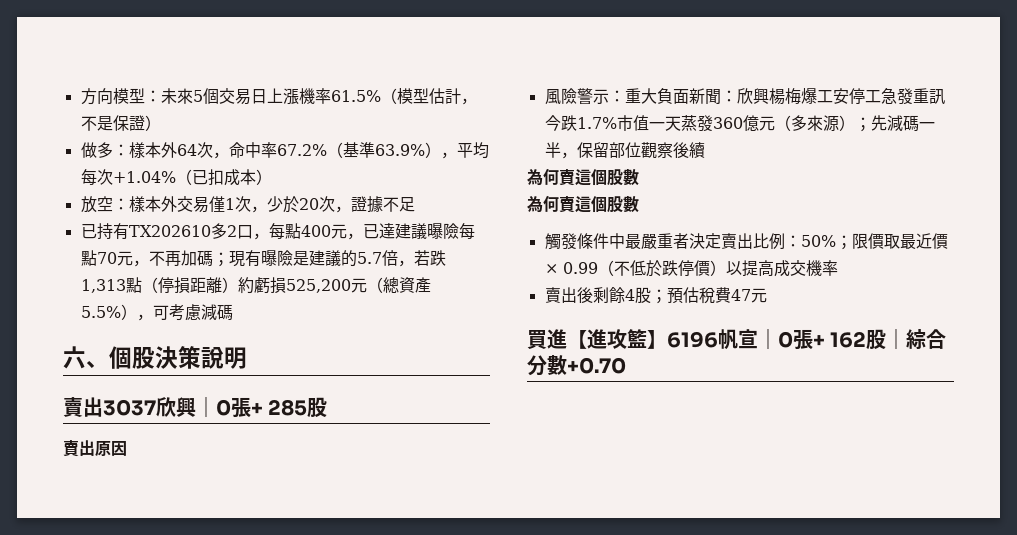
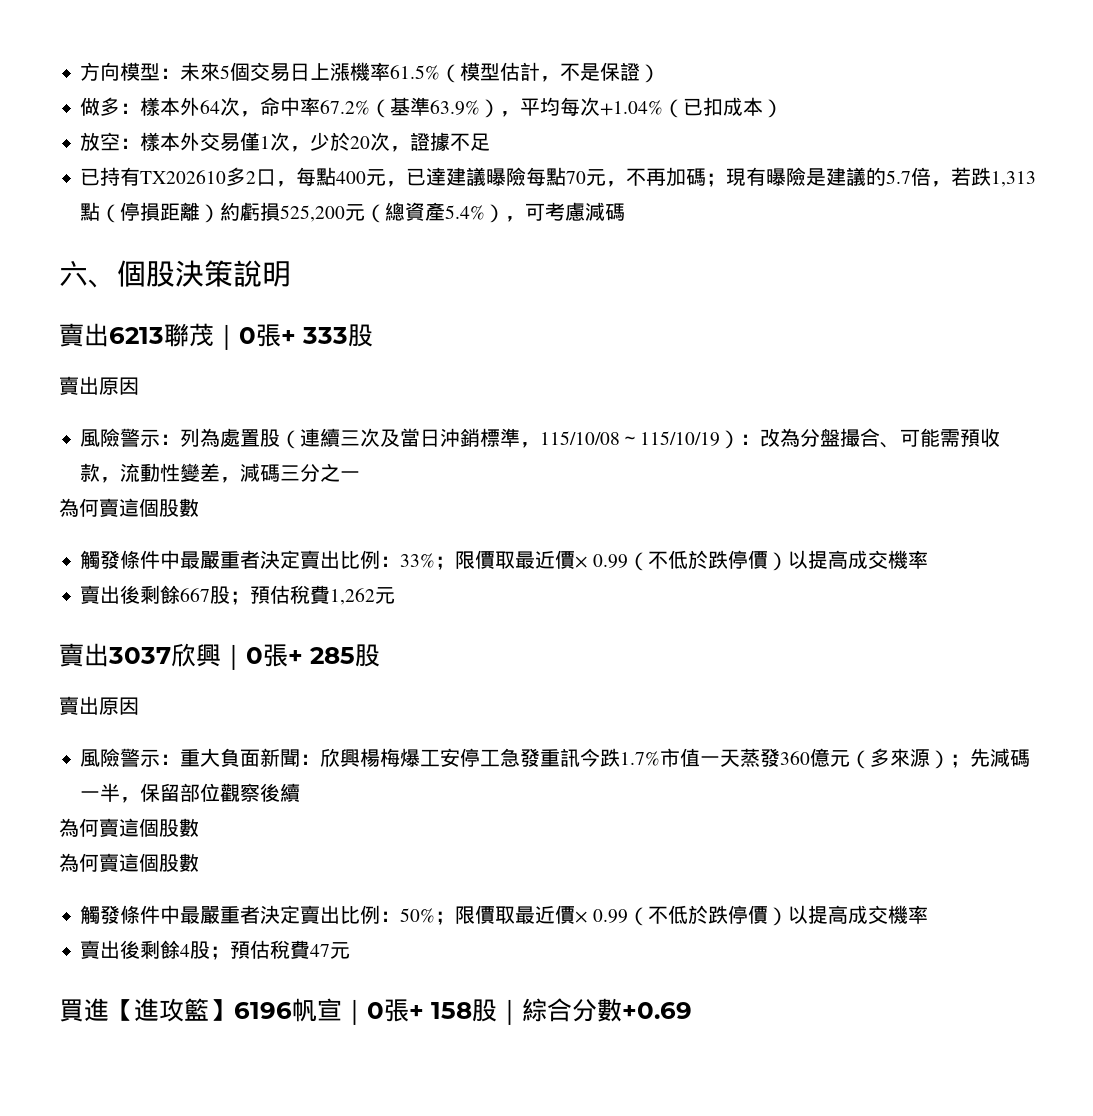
- 已持有TX202610多2口，每點400元，已達建議曝險每點70元，不再加碼；現有曝險是建議的5.7倍，若跌1,313點（停損距離）約虧損525,200元（總資產5.5%），可考慮減碼
+ 已持有TX202610多2口，每點400元，已達建議曝險每點70元，不再加碼；現有曝險是建議的5.7倍，若跌1,313點（停損距離）約虧損525,200元（總資產5.4%），可考慮減碼
+ 賣出6213聯茂｜0張+ 333股
+ 賣出原因
+ 風險警示：列為處置股（連續三次及當日沖銷標準，115/10/08～115/10/19）：改為分盤撮合、可能需預收款，流動性變差，減碼三分之一
+ 為何賣這個股數
+ 觸發條件中最嚴重者決定賣出比例：33%；限價取最近價× 0.99（不低於跌停價）以提高成交機率
+ 賣出後剩餘667股；預估稅費1,262元
- 買進【進攻籃】6196帆宣｜0張+ 162股｜綜合分數+0.70
+ 買進【進攻籃】6196帆宣｜0張+ 158股｜綜合分數+0.69

